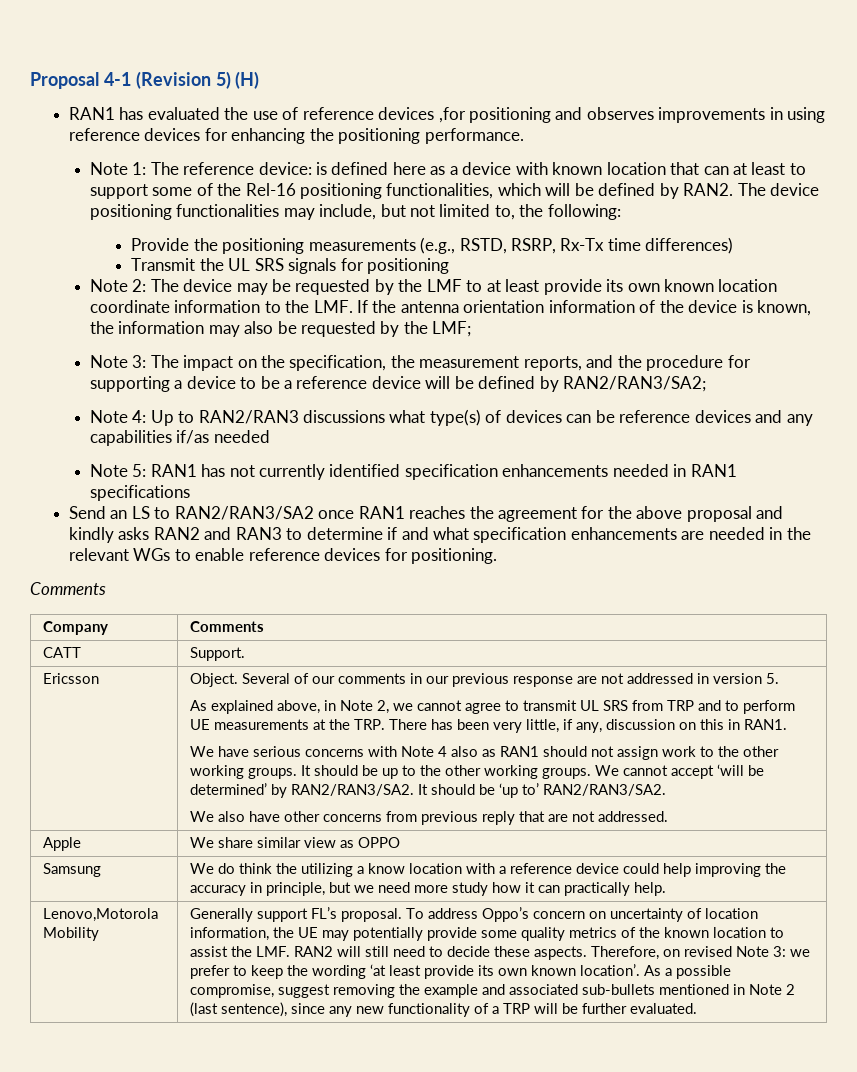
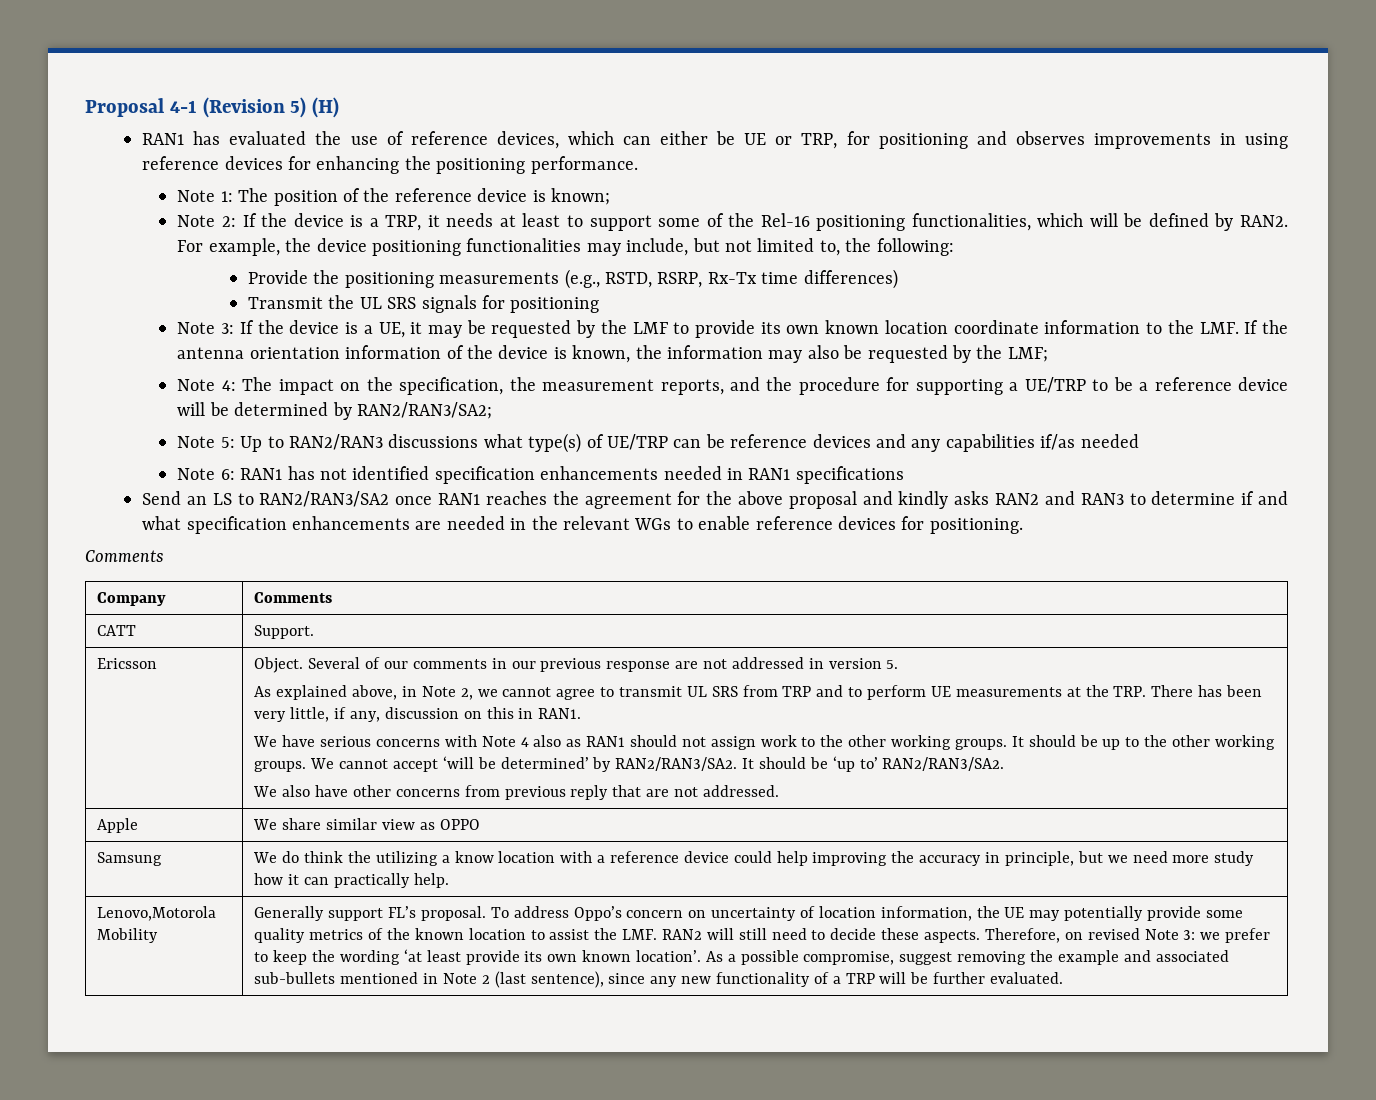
- RAN1 has evaluated the use of reference devices ,for positioning and observes improvements in using reference devices for enhancing the positioning performance.
+ RAN1 has evaluated the use of reference devices, which can either be UE or TRP, for positioning and observes improvements in using reference devices for enhancing the positioning performance.
- Note 1: The reference device: is defined here as a device with known location that can at least to support some of the Rel-16 positioning functionalities, which will be defined by RAN2.
+ Note 1: The position of the reference device is known;
+ Note 2: If the device is a TRP, it needs at least to support some of the Rel-16 positioning functionalities, which will be defined by RAN2.
- The device positioning functionalities may include, but not limited to, the following:
+ For example, the device positioning functionalities may include, but not limited to, the following:
- Note 2: The device may be requested by the LMF to at least provide its own known location coordinate information to the LMF. If the antenna orientation information of the device is known, the information may also be requested by the LMF;
+ Note 3: If the device is a UE, it may be requested by the LMF to provide its own known location coordinate information to the LMF. If the antenna orientation information of the device is known, the information may also be requested by the LMF;
- Note 3: The impact on the specification, the measurement reports, and the procedure for supporting a device to be a reference device will be defined by RAN2/RAN3/SA2;
+ Note 4: The impact on the specification, the measurement reports, and the procedure for supporting a UE/TRP to be a reference device will be determined by RAN2/RAN3/SA2;
- Note 4: Up to RAN2/RAN3 discussions what type(s) of devices can be reference devices and any capabilities if/as needed
+ Note 5: Up to RAN2/RAN3 discussions what type(s) of UE/TRP can be reference devices and any capabilities if/as needed
- Note 5: RAN1 has not currently identified specification enhancements needed in RAN1 specifications
+ Note 6: RAN1 has not identified specification enhancements needed in RAN1 specifications

